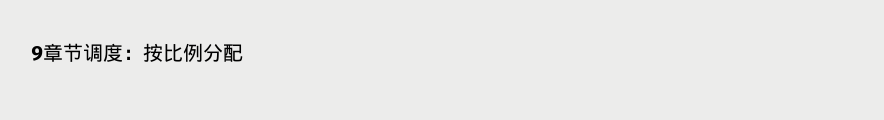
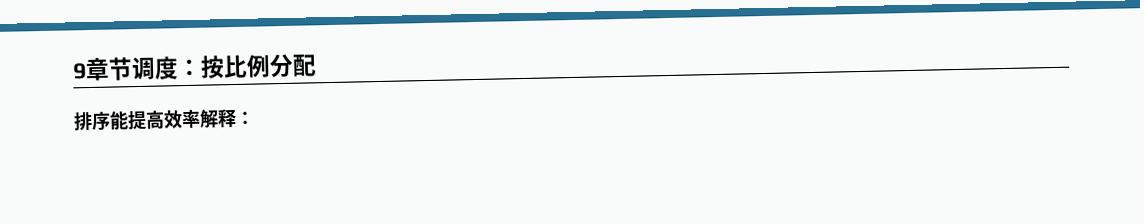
+ 排序能提高效率解释：

